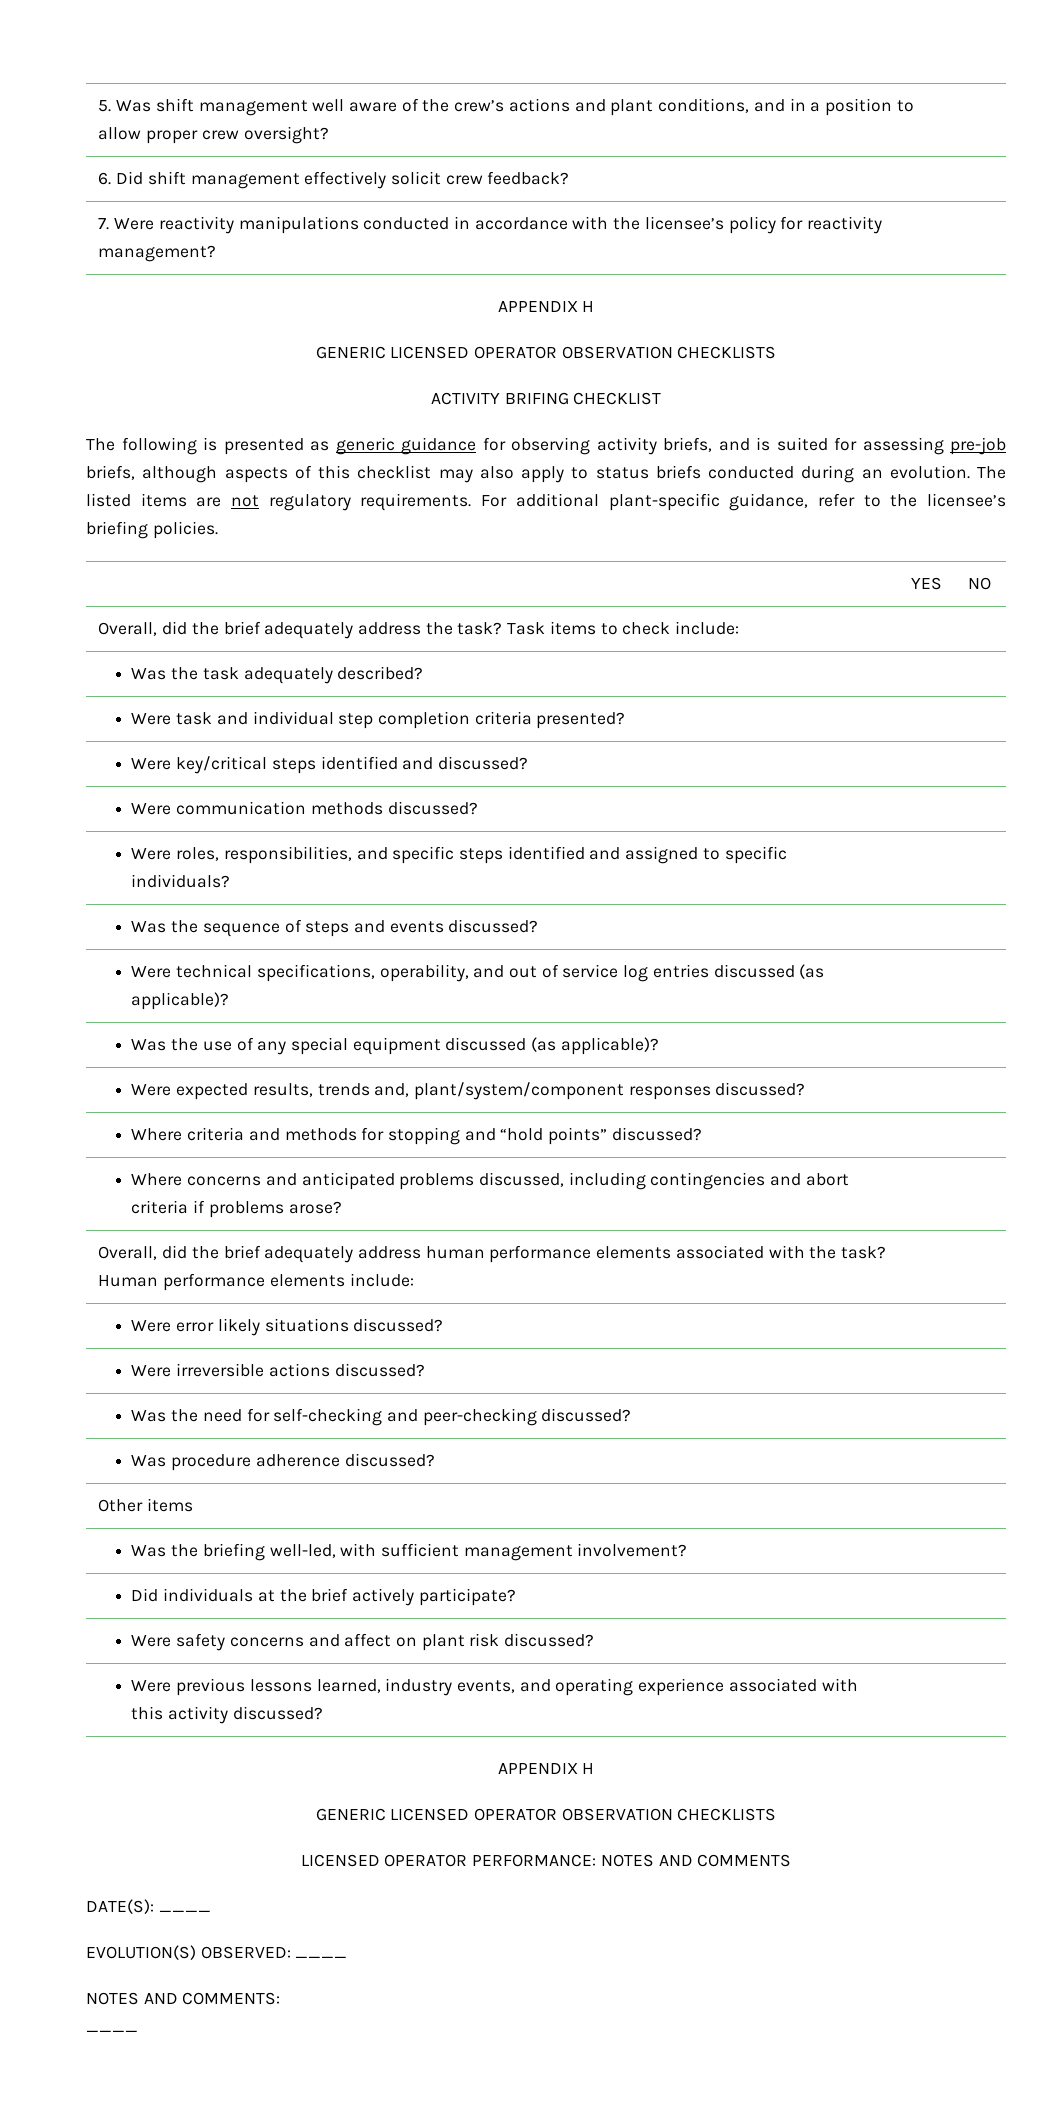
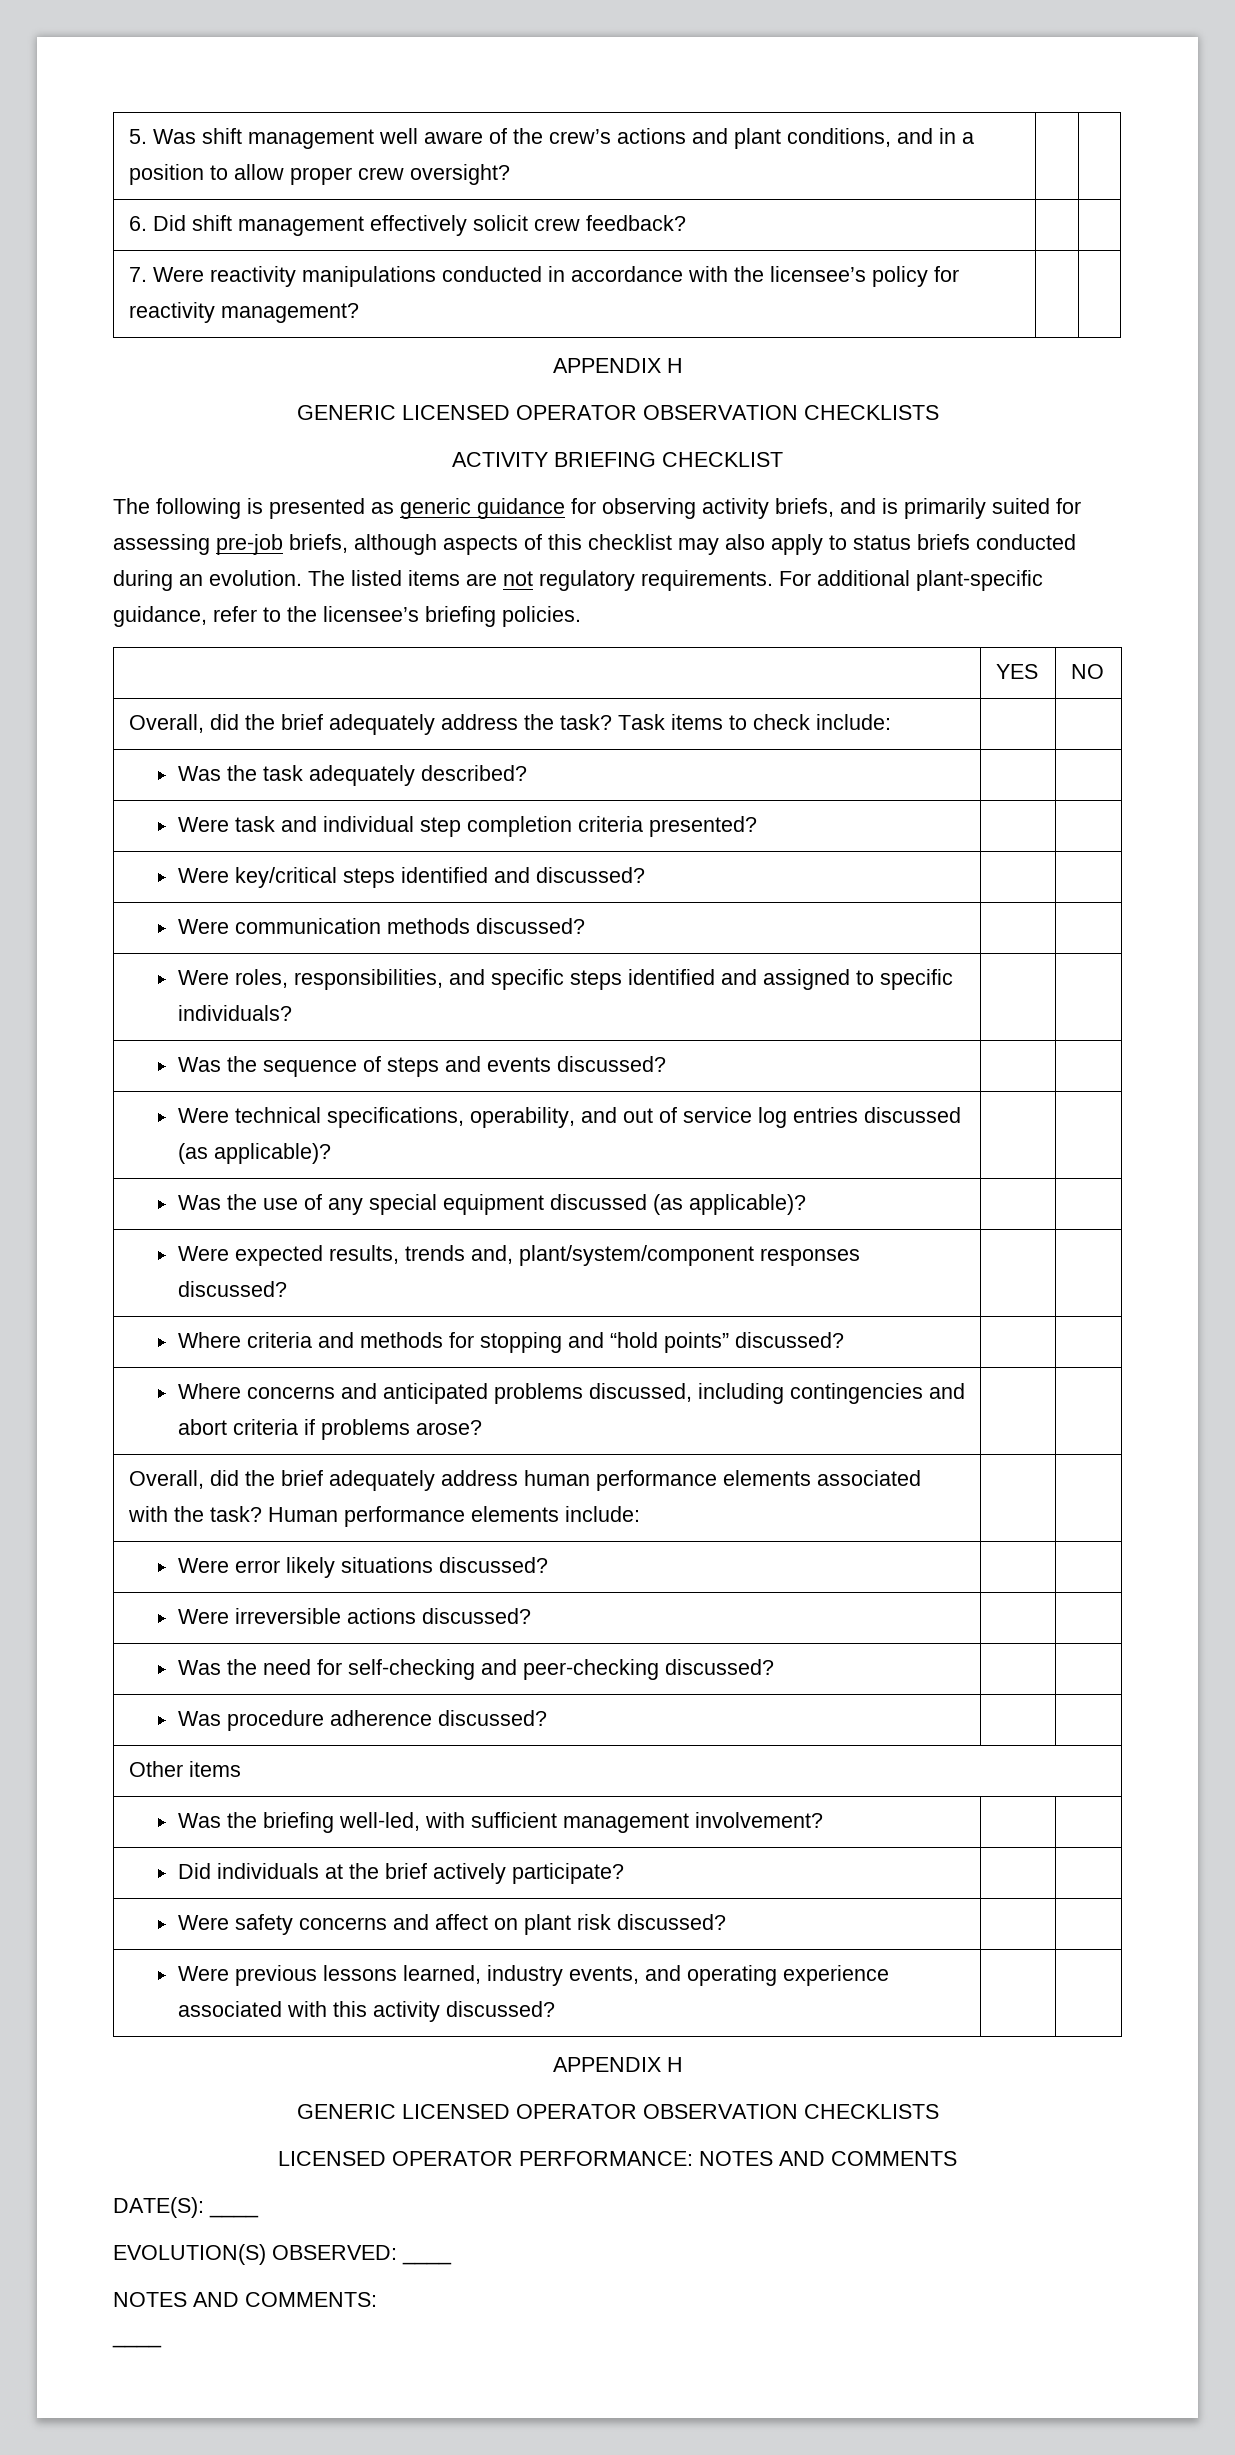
- ACTIVITY BRIFING CHECKLIST
+ ACTIVITY BRIEFING CHECKLIST
- The following is presented as generic guidance for observing activity briefs, and is suited for assessing pre-job briefs, although aspects of this checklist may also apply to status briefs conducted during an evolution.
+ The following is presented as generic guidance for observing activity briefs, and is primarily suited for assessing pre-job briefs, although aspects of this checklist may also apply to status briefs conducted during an evolution.

